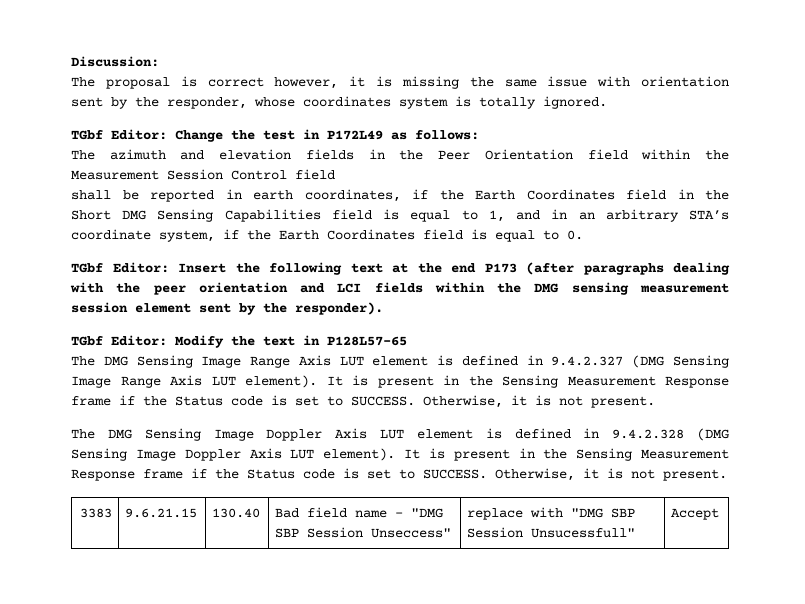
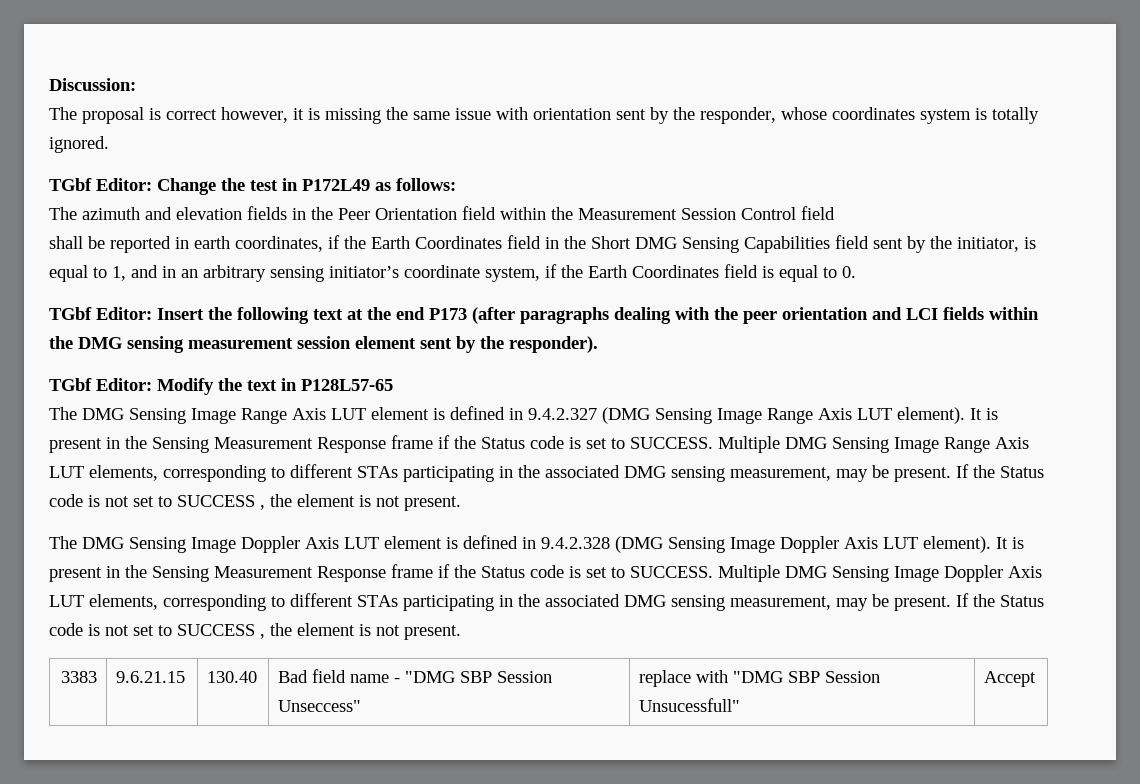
- shall be reported in earth coordinates, if the Earth Coordinates field in the Short DMG Sensing Capabilities field is equal to 1, and in an arbitrary STA’s coordinate system, if the Earth Coordinates field is equal to 0.
+ shall be reported in earth coordinates, if the Earth Coordinates field in the Short DMG Sensing Capabilities field sent by the initiator, is equal to 1, and in an arbitrary sensing initiator’s coordinate system, if the Earth Coordinates field is equal to 0.
- The DMG Sensing Image Range Axis LUT element is defined in 9.4.2.327 (DMG Sensing Image Range Axis LUT element). It is present in the Sensing Measurement Response frame if the Status code is set to SUCCESS. Otherwise, it is not present.
+ The DMG Sensing Image Range Axis LUT element is defined in 9.4.2.327 (DMG Sensing Image Range Axis LUT element). It is present in the Sensing Measurement Response frame if the Status code is set to SUCCESS. Multiple DMG Sensing Image Range Axis LUT elements, corresponding to different STAs participating in the associated DMG sensing measurement, may be present. If the Status code is not set to SUCCESS , the element is not present.
- The DMG Sensing Image Doppler Axis LUT element is defined in 9.4.2.328 (DMG Sensing Image Doppler Axis LUT element). It is present in the Sensing Measurement Response frame if the Status code is set to SUCCESS. Otherwise, it is not present.
+ The DMG Sensing Image Doppler Axis LUT element is defined in 9.4.2.328 (DMG Sensing Image Doppler Axis LUT element). It is present in the Sensing Measurement Response frame if the Status code is set to SUCCESS. Multiple DMG Sensing Image Doppler Axis LUT elements, corresponding to different STAs participating in the associated DMG sensing measurement, may be present. If the Status code is not set to SUCCESS , the element is not present.

